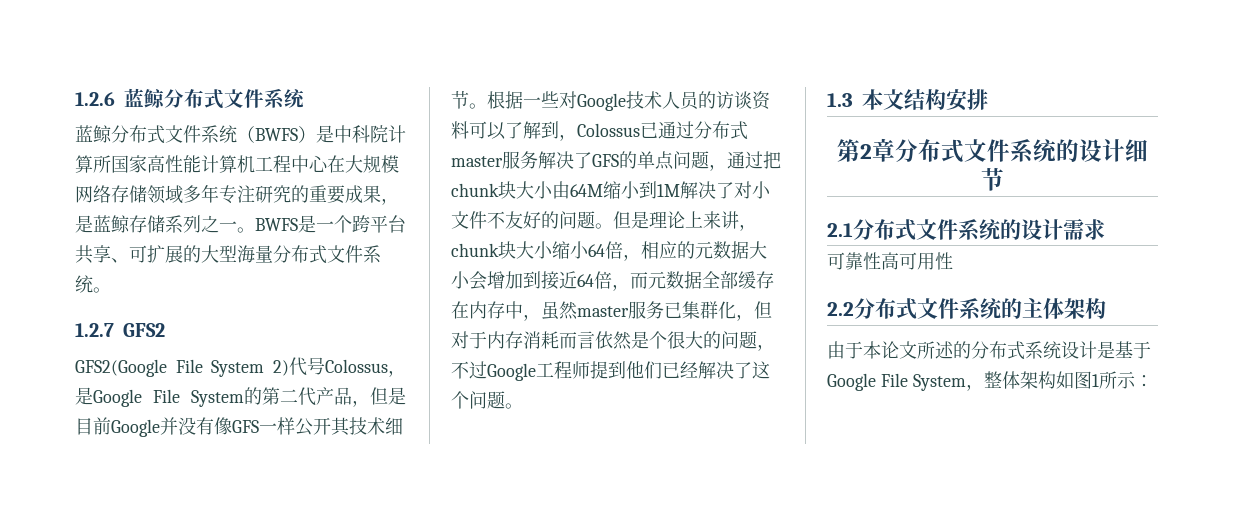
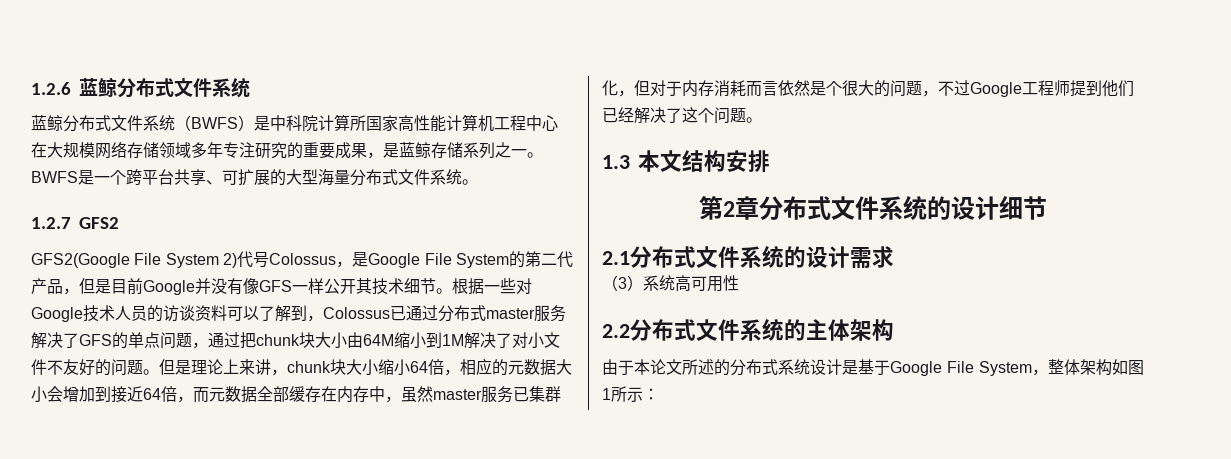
- 可靠性高可用性
+ （3）系统高可用性

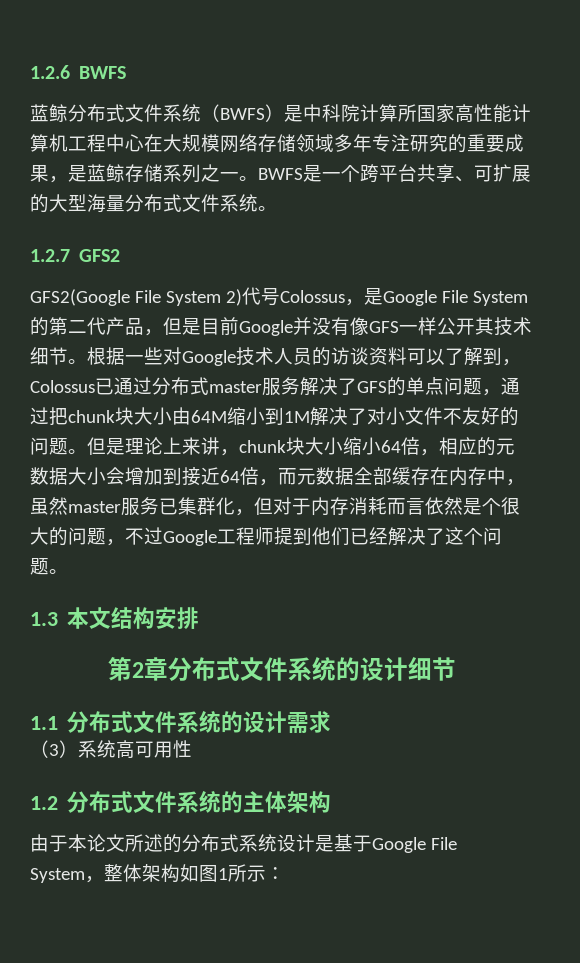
- 1.2.6蓝鲸分布式文件系统
+ 1.2.6 BWFS
- 2.1分布式文件系统的设计需求
+ 1.1分布式文件系统的设计需求
- 2.2分布式文件系统的主体架构
+ 1.2分布式文件系统的主体架构

